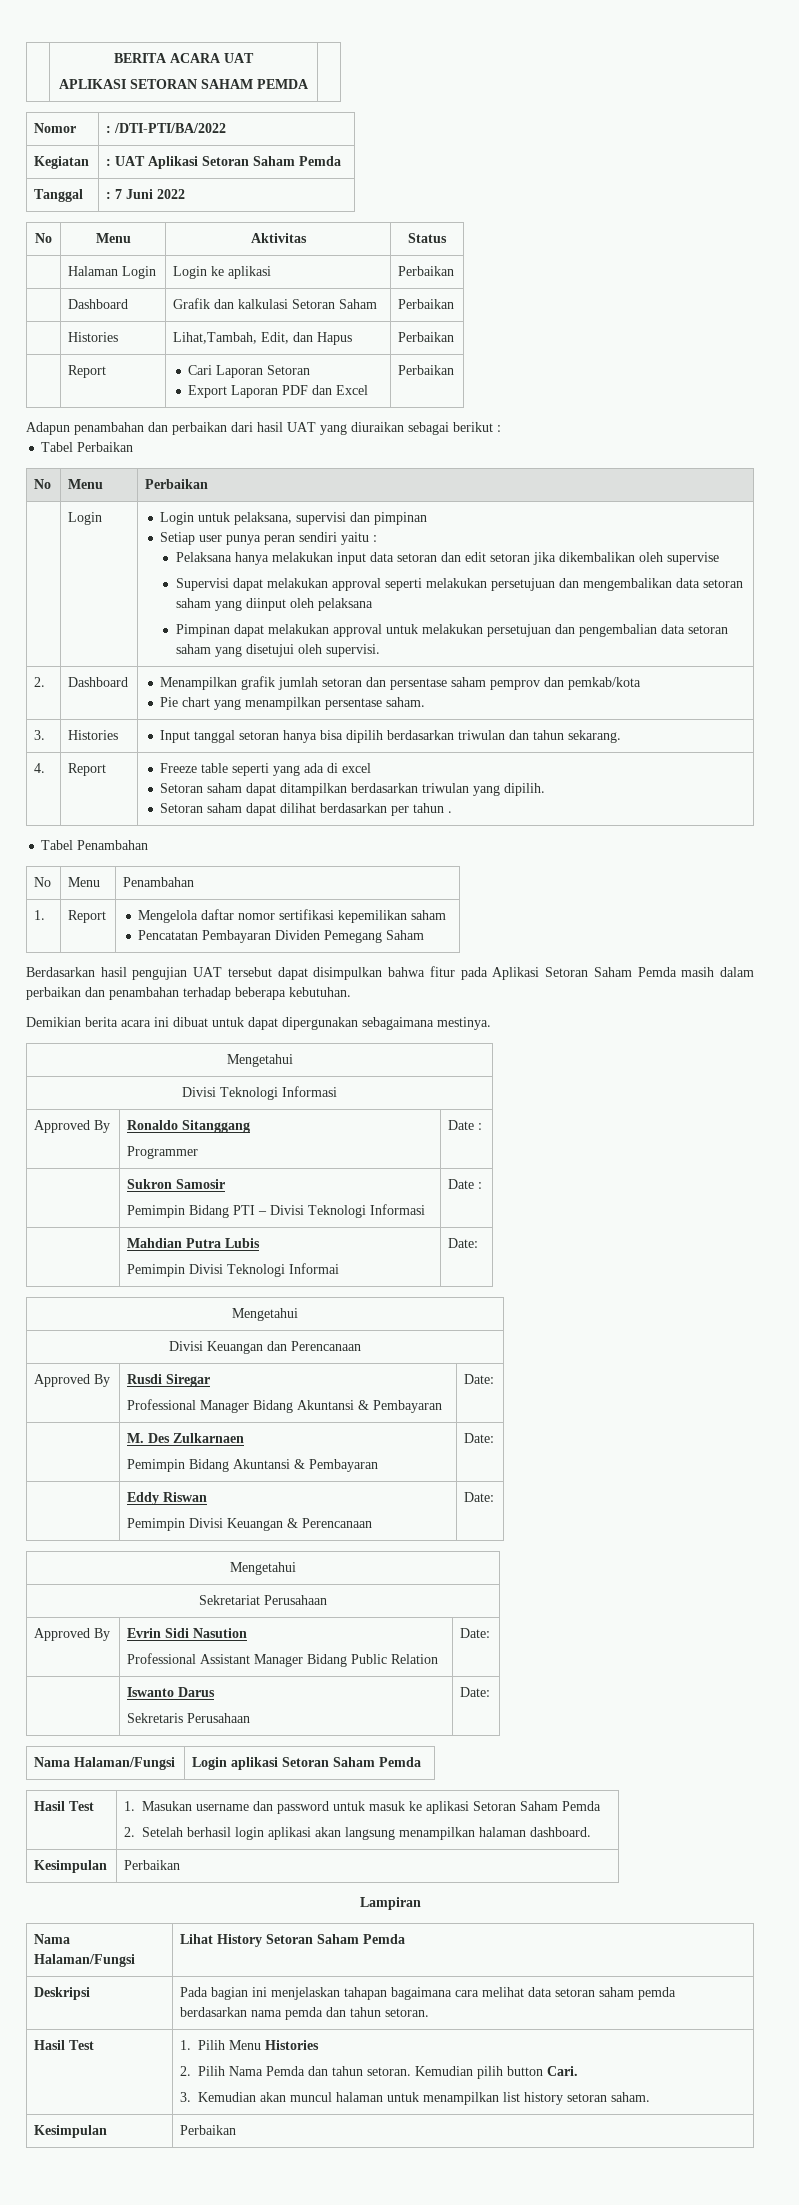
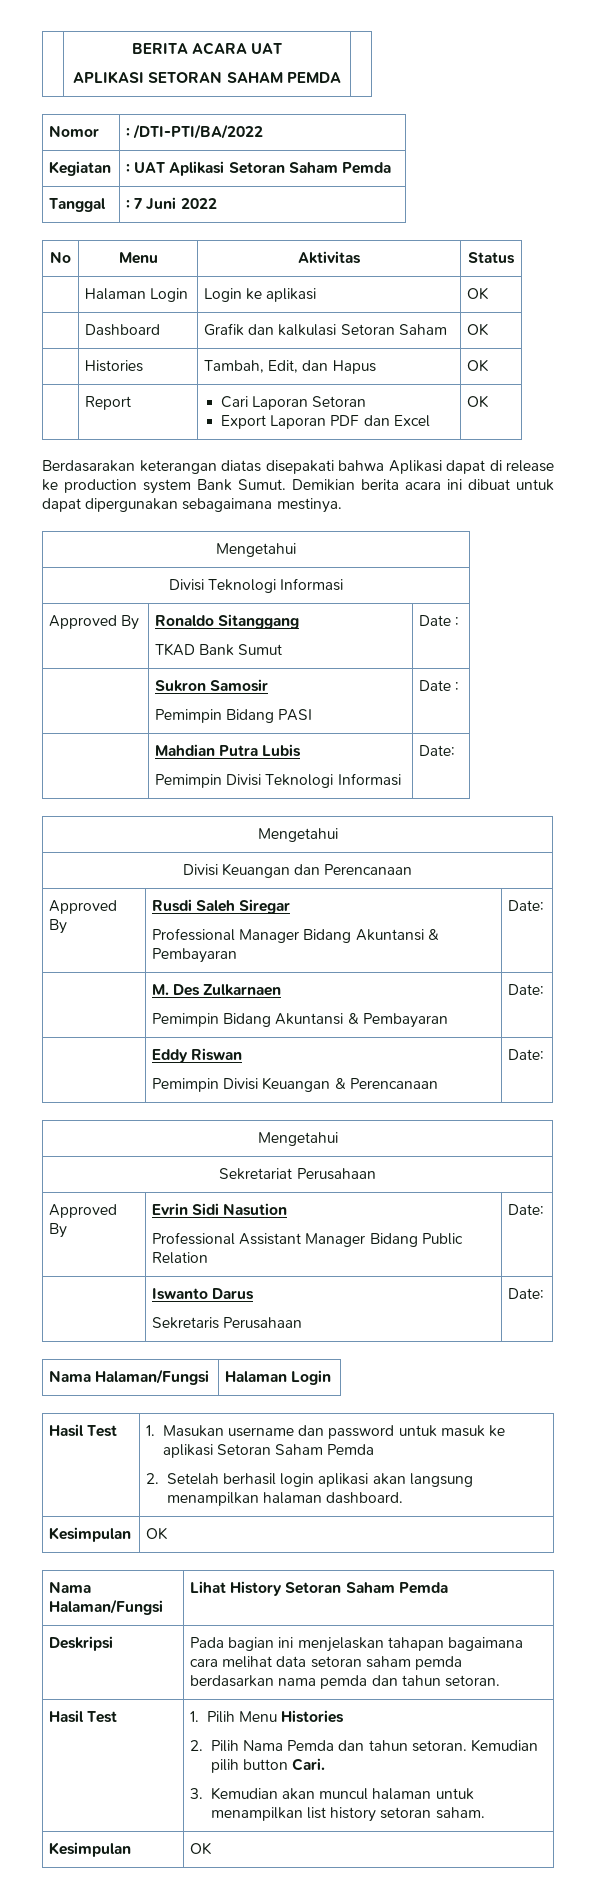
- | Halaman Login | Login ke aplikasi | Perbaikan
+ | Halaman Login | Login ke aplikasi | OK
- | Dashboard | Grafik dan kalkulasi Setoran Saham | Perbaikan
- | Histories | Lihat,Tambah, Edit, dan Hapus | Perbaikan
+ | Dashboard | Grafik dan kalkulasi Setoran Saham | OK
+ | Histories | Tambah, Edit, dan Hapus | OK
  | Report | Cari Laporan Setoran
- Export Laporan PDF dan Excel | Perbaikan
- Adapun penambahan dan perbaikan dari hasil UAT yang diuraikan sebagai berikut :
- Tabel Perbaikan
- No | Menu | Perbaikan
- | Login | Login untuk pelaksana, supervisi dan pimpinan
- Setiap user punya peran sendiri yaitu :
- Pelaksana hanya melakukan input data setoran dan edit setoran jika dikembalikan oleh supervise
- Supervisi dapat melakukan approval seperti melakukan persetujuan dan mengembalikan data setoran saham yang diinput oleh pelaksana
- Pimpinan dapat melakukan approval untuk melakukan persetujuan dan pengembalian data setoran saham yang disetujui oleh supervisi.
- 2. | Dashboard | Menampilkan grafik jumlah setoran dan persentase saham pemprov dan pemkab/kota
- Pie chart yang menampilkan persentase saham.
- 3. | Histories | Input tanggal setoran hanya bisa dipilih berdasarkan triwulan dan tahun sekarang.
- 4. | Report | Freeze table seperti yang ada di excel
- Setoran saham dapat ditampilkan berdasarkan triwulan yang dipilih.
- Setoran saham dapat dilihat berdasarkan per tahun .
- Tabel Penambahan
- No | Menu | Penambahan
- 1. | Report | Mengelola daftar nomor sertifikasi kepemilikan saham
- Pencatatan Pembayaran Dividen Pemegang Saham
- Berdasarkan hasil pengujian UAT tersebut dapat disimpulkan bahwa fitur pada Aplikasi Setoran Saham Pemda masih dalam perbaikan dan penambahan terhadap beberapa kebutuhan.
- Demikian berita acara ini dibuat untuk dapat dipergunakan sebagaimana mestinya.
+ Export Laporan PDF dan Excel | OK
+ Berdasarakan keterangan diatas disepakati bahwa Aplikasi dapat di release ke production system Bank Sumut. Demikian berita acara ini dibuat untuk dapat dipergunakan sebagaimana mestinya.
  Approved By | Ronaldo Sitanggang
- Programmer | Date :
+ TKAD Bank Sumut | Date :
  | Sukron Samosir
- Pemimpin Bidang PTI – Divisi Teknologi Informasi | Date :
+ Pemimpin Bidang PASI | Date :
  | Mahdian Putra Lubis
- Pemimpin Divisi Teknologi Informai | Date:
+ Pemimpin Divisi Teknologi Informasi | Date:
- Approved By | Rusdi Siregar
+ Approved By | Rusdi Saleh Siregar
- Nama Halaman/Fungsi | Login aplikasi Setoran Saham Pemda
+ Nama Halaman/Fungsi | Halaman Login
  Hasil Test | 1. Masukan username dan password untuk masuk ke aplikasi Setoran Saham Pemda
  2. Setelah berhasil login aplikasi akan langsung menampilkan halaman dashboard.
- Kesimpulan | Perbaikan
- Lampiran
+ Kesimpulan | OK
  Hasil Test | 1. Pilih Menu Histories
  2. Pilih Nama Pemda dan tahun setoran. Kemudian pilih button Cari.
  3. Kemudian akan muncul halaman untuk menampilkan list history setoran saham.
- Kesimpulan | Perbaikan
+ Kesimpulan | OK

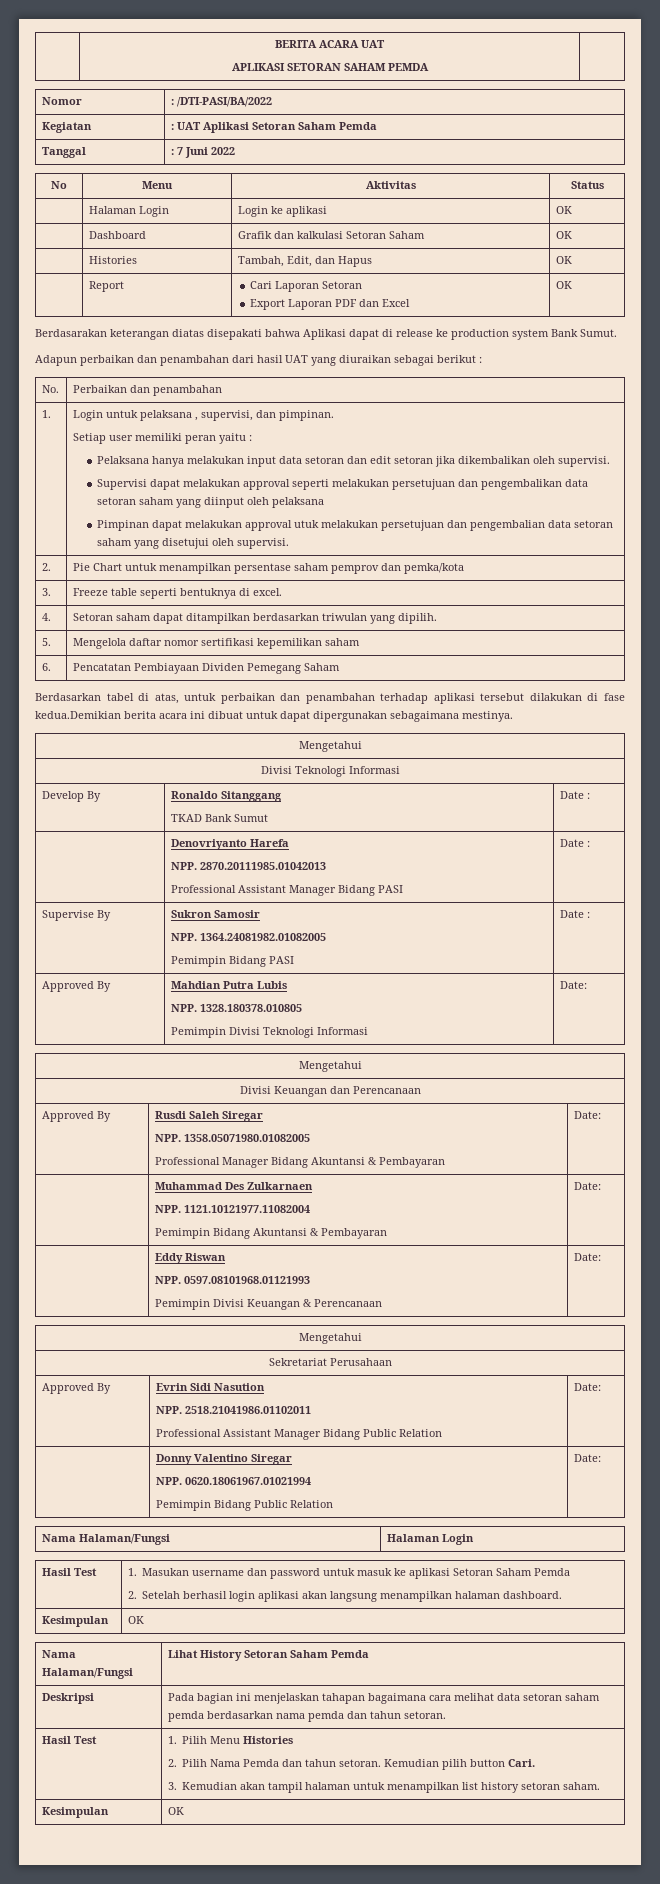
- Nomor | : /DTI-PTI/BA/2022
+ Nomor | : /DTI-PASI/BA/2022
- Berdasarakan keterangan diatas disepakati bahwa Aplikasi dapat di release ke production system Bank Sumut. Demikian berita acara ini dibuat untuk dapat dipergunakan sebagaimana mestinya.
+ Berdasarakan keterangan diatas disepakati bahwa Aplikasi dapat di release ke production system Bank Sumut.
+ Adapun perbaikan dan penambahan dari hasil UAT yang diuraikan sebagai berikut :
+ No. | Perbaikan dan penambahan
+ 1. | Login untuk pelaksana , supervisi, dan pimpinan.
+ Setiap user memiliki peran yaitu :
+ Pelaksana hanya melakukan input data setoran dan edit setoran jika dikembalikan oleh supervisi.
+ Supervisi dapat melakukan approval seperti melakukan persetujuan dan pengembalikan data setoran saham yang diinput oleh pelaksana
+ Pimpinan dapat melakukan approval utuk melakukan persetujuan dan pengembalian data setoran saham yang disetujui oleh supervisi.
+ 2. | Pie Chart untuk menampilkan persentase saham pemprov dan pemka/kota
+ 3. | Freeze table seperti bentuknya di excel.
+ 4. | Setoran saham dapat ditampilkan berdasarkan triwulan yang dipilih.
+ 5. | Mengelola daftar nomor sertifikasi kepemilikan saham
+ 6. | Pencatatan Pembiayaan Dividen Pemegang Saham
+ Berdasarkan tabel di atas, untuk perbaikan dan penambahan terhadap aplikasi tersebut dilakukan di fase kedua.Demikian berita acara ini dibuat untuk dapat dipergunakan sebagaimana mestinya.
- Approved By | Ronaldo Sitanggang
+ Develop By | Ronaldo Sitanggang
- | Sukron Samosir
+ | Denovriyanto Harefa
+ NPP. 2870.20111985.01042013
+ Professional Assistant Manager Bidang PASI | Date :
+ Supervise By | Sukron Samosir
+ NPP. 1364.24081982.01082005
- | Mahdian Putra Lubis
+ Approved By | Mahdian Putra Lubis
+ NPP. 1328.180378.010805
  Approved By | Rusdi Saleh Siregar
+ NPP. 1358.05071980.01082005
- | M. Des Zulkarnaen
+ | Muhammad Des Zulkarnaen
+ NPP. 1121.10121977.11082004
  | Eddy Riswan
+ NPP. 0597.08101968.01121993
  Approved By | Evrin Sidi Nasution
+ NPP. 2518.21041986.01102011
- | Iswanto Darus
- Sekretaris Perusahaan | Date:
+ | Donny Valentino Siregar
+ NPP. 0620.18061967.01021994
+ Pemimpin Bidang Public Relation | Date:
  Hasil Test | 1. Pilih Menu Histories
  2. Pilih Nama Pemda dan tahun setoran. Kemudian pilih button Cari.
- 3. Kemudian akan muncul halaman untuk menampilkan list history setoran saham.
+ 3. Kemudian akan tampil halaman untuk menampilkan list history setoran saham.

